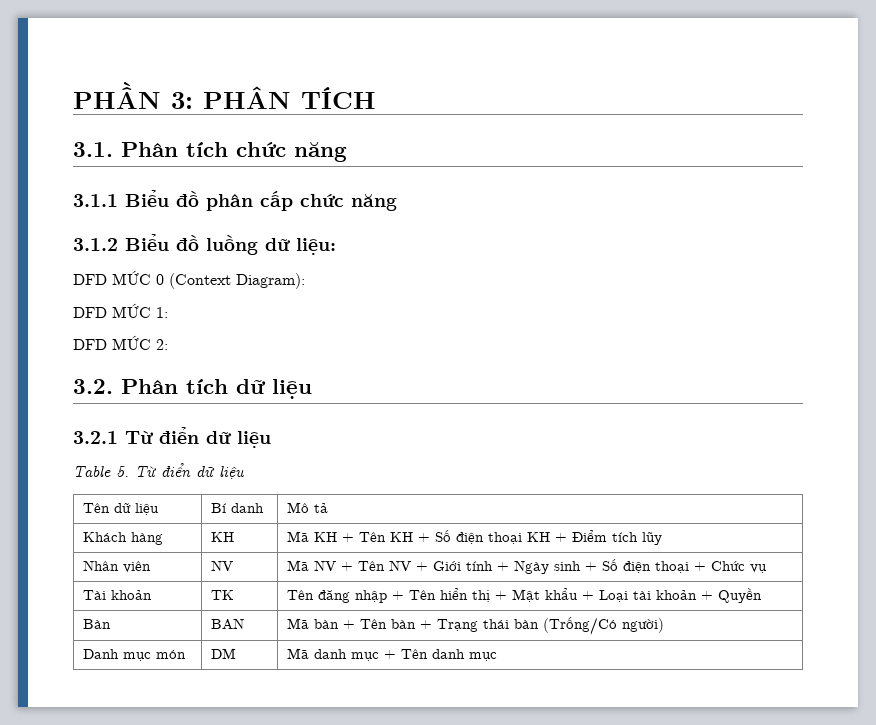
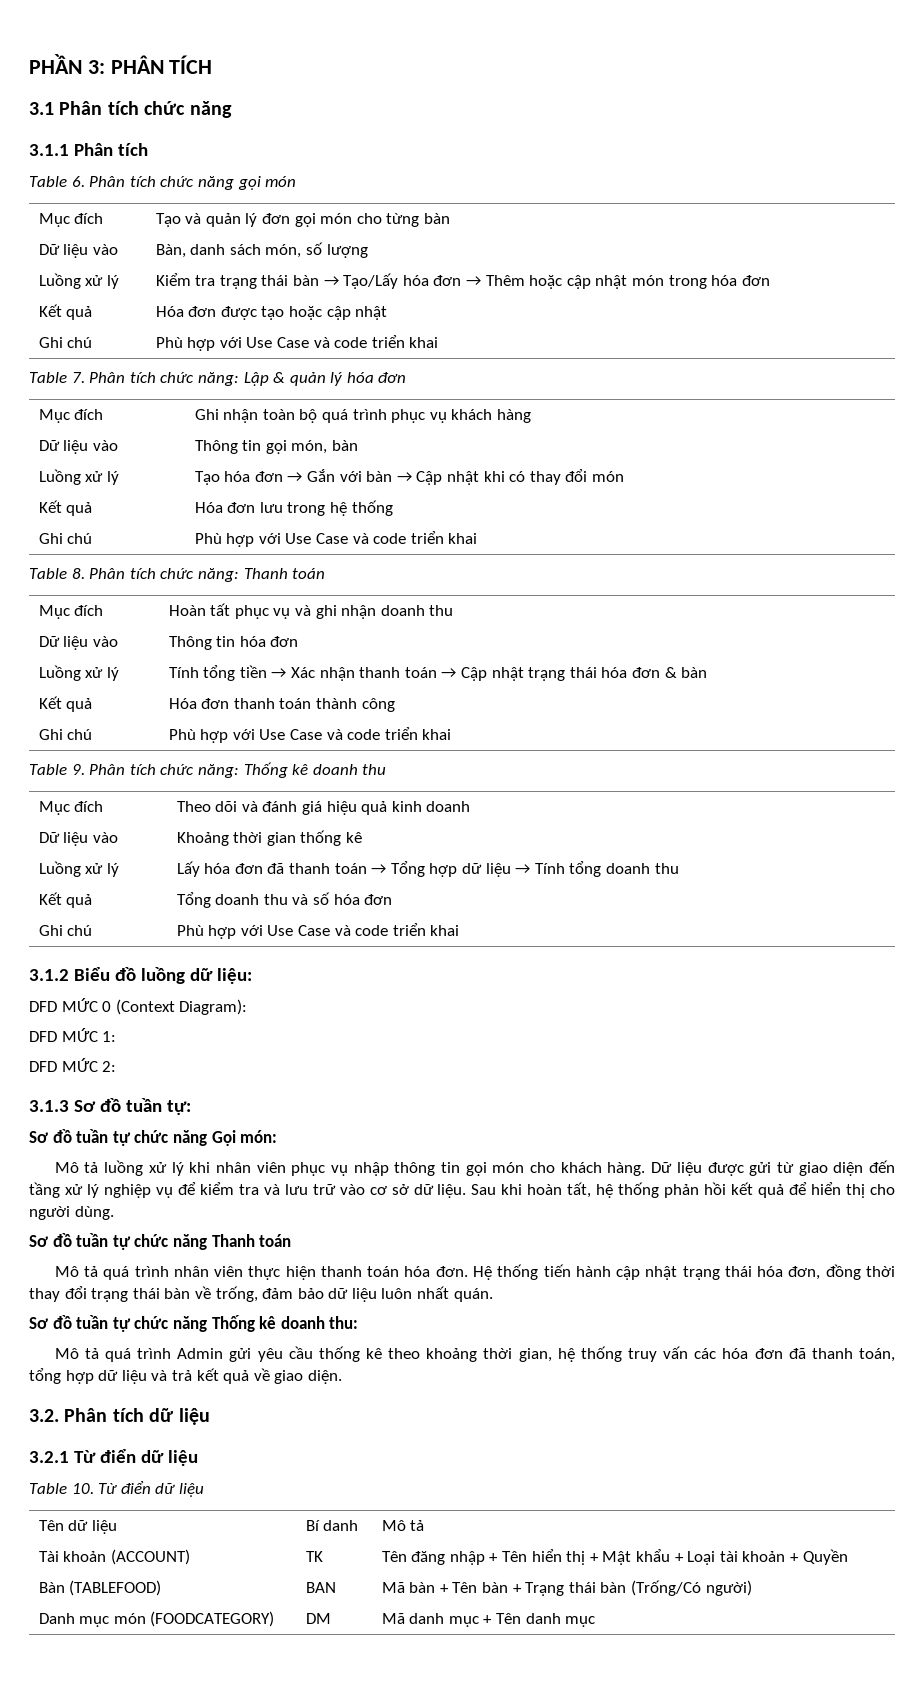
- 3.1. Phân tích chức năng
+ 3.1 Phân tích chức năng
- 3.1.1 Biểu đồ phân cấp chức năng
+ 3.1.1 Phân tích
+ Table 6. Phân tích chức năng gọi món
+ Mục đích | Tạo và quản lý đơn gọi món cho từng bàn
+ Dữ liệu vào | Bàn, danh sách món, số lượng
+ Luồng xử lý | Kiểm tra trạng thái bàn → Tạo/Lấy hóa đơn → Thêm hoặc cập nhật món trong hóa đơn
+ Kết quả | Hóa đơn được tạo hoặc cập nhật
+ Ghi chú | Phù hợp với Use Case và code triển khai
+ Table 7. Phân tích chức năng: Lập & quản lý hóa đơn
+ Mục đích | Ghi nhận toàn bộ quá trình phục vụ khách hàng
+ Dữ liệu vào | Thông tin gọi món, bàn
+ Luồng xử lý | Tạo hóa đơn → Gắn với bàn → Cập nhật khi có thay đổi món
+ Kết quả | Hóa đơn lưu trong hệ thống
+ Ghi chú | Phù hợp với Use Case và code triển khai
+ Table 8. Phân tích chức năng: Thanh toán
+ Mục đích | Hoàn tất phục vụ và ghi nhận doanh thu
+ Dữ liệu vào | Thông tin hóa đơn
+ Luồng xử lý | Tính tổng tiền → Xác nhận thanh toán → Cập nhật trạng thái hóa đơn & bàn
+ Kết quả | Hóa đơn thanh toán thành công
+ Ghi chú | Phù hợp với Use Case và code triển khai
+ Table 9. Phân tích chức năng: Thống kê doanh thu
+ Mục đích | Theo dõi và đánh giá hiệu quả kinh doanh
+ Dữ liệu vào | Khoảng thời gian thống kê
+ Luồng xử lý | Lấy hóa đơn đã thanh toán → Tổng hợp dữ liệu → Tính tổng doanh thu
+ Kết quả | Tổng doanh thu và số hóa đơn
+ Ghi chú | Phù hợp với Use Case và code triển khai
+ 3.1.3 Sơ đồ tuần tự:
+ Sơ đồ tuần tự chức năng Gọi món:
+ Mô tả luồng xử lý khi nhân viên phục vụ nhập thông tin gọi món cho khách hàng. Dữ liệu được gửi từ giao diện đến tầng xử lý nghiệp vụ để kiểm tra và lưu trữ vào cơ sở dữ liệu. Sau khi hoàn tất, hệ thống phản hồi kết quả để hiển thị cho người dùng.
+ Sơ đồ tuần tự chức năng Thanh toán
+ Mô tả quá trình nhân viên thực hiện thanh toán hóa đơn. Hệ thống tiến hành cập nhật trạng thái hóa đơn, đồng thời thay đổi trạng thái bàn về trống, đảm bảo dữ liệu luôn nhất quán.
+ Sơ đồ tuần tự chức năng Thống kê doanh thu:
+ Mô tả quá trình Admin gửi yêu cầu thống kê theo khoảng thời gian, hệ thống truy vấn các hóa đơn đã thanh toán, tổng hợp dữ liệu và trả kết quả về giao diện.
- Table 5. Từ điển dữ liệu
+ Table 10. Từ điển dữ liệu
- Khách hàng | KH | Mã KH + Tên KH + Số điện thoại KH + Điểm tích lũy
- Nhân viên | NV | Mã NV + Tên NV + Giới tính + Ngày sinh + Số điện thoại + Chức vụ
- Tài khoản | TK | Tên đăng nhập + Tên hiển thị + Mật khẩu + Loại tài khoản + Quyền
+ Tài khoản (ACCOUNT) | TK | Tên đăng nhập + Tên hiển thị + Mật khẩu + Loại tài khoản + Quyền
- Bàn | BAN | Mã bàn + Tên bàn + Trạng thái bàn (Trống/Có người)
+ Bàn (TABLEFOOD) | BAN | Mã bàn + Tên bàn + Trạng thái bàn (Trống/Có người)
- Danh mục món | DM | Mã danh mục + Tên danh mục
+ Danh mục món (FOODCATEGORY) | DM | Mã danh mục + Tên danh mục

